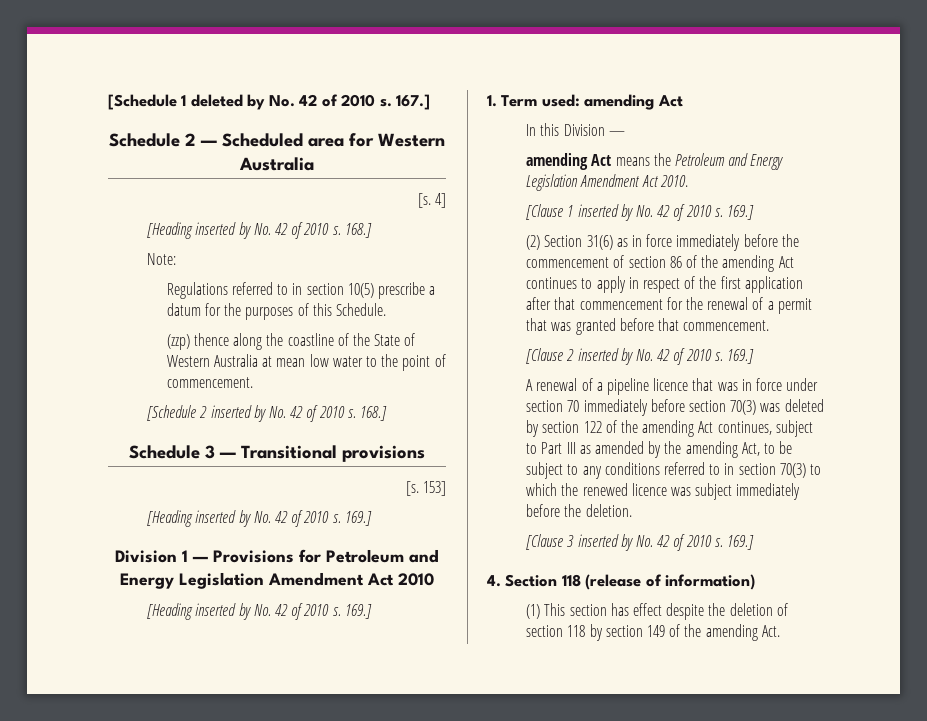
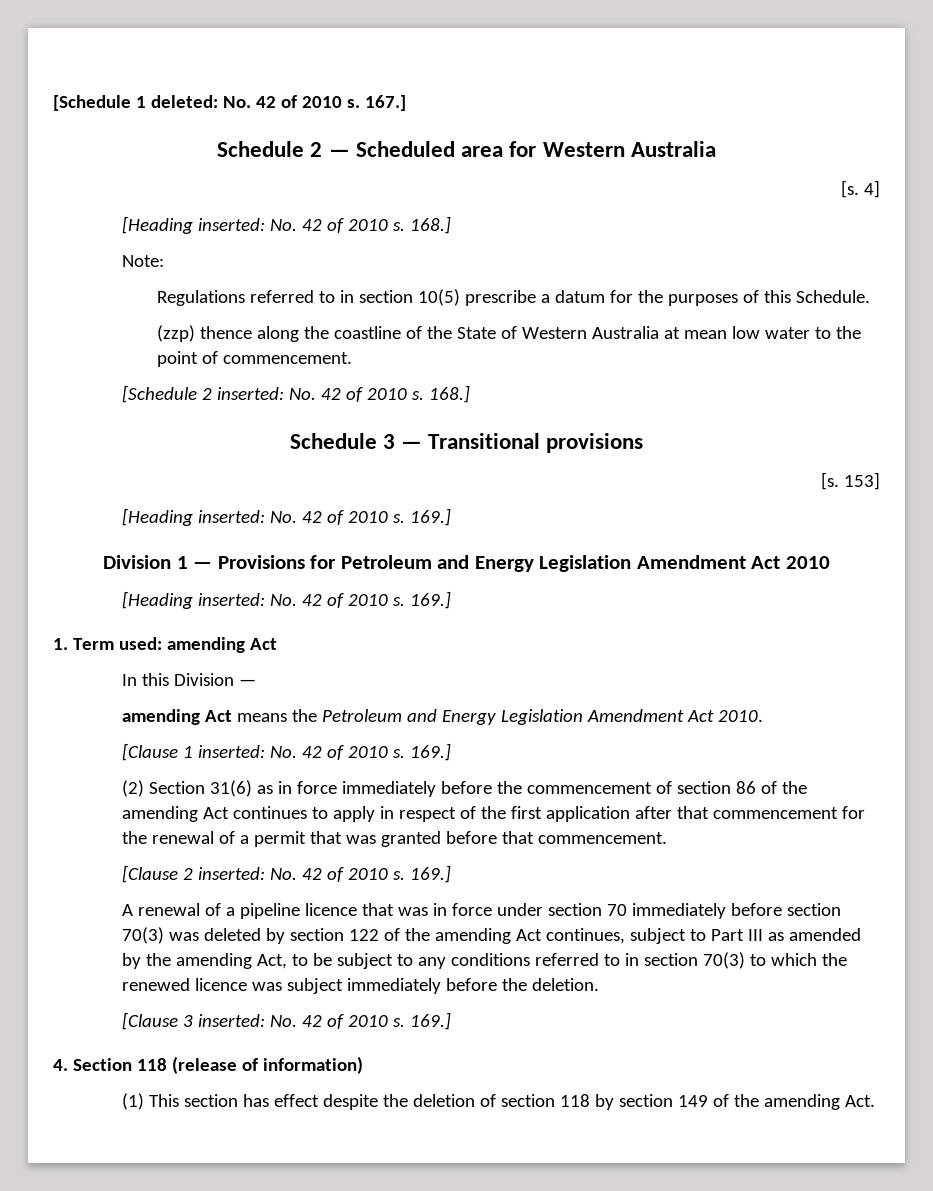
- [Schedule 1 deleted by No. 42 of 2010 s.
+ [Schedule 1 deleted: No. 42 of 2010 s.
  4]
- [Heading inserted by No. 42 of 2010 s.
+ [Heading inserted: No. 42 of 2010 s.
- [Schedule 2 inserted by No. 42 of 2010 s.
+ [Schedule 2 inserted: No. 42 of 2010 s.
  153]
- [Heading inserted by No. 42 of 2010 s.
+ [Heading inserted: No. 42 of 2010 s.
  Division 1 — Provisions for Petroleum and Energy Legislation Amendment Act 2010
- [Heading inserted by No. 42 of 2010 s.
+ [Heading inserted: No. 42 of 2010 s.
- [Clause 1 inserted by No. 42 of 2010 s.
+ [Clause 1 inserted: No. 42 of 2010 s.
- [Clause 2 inserted by No. 42 of 2010 s.
+ [Clause 2 inserted: No. 42 of 2010 s.
- [Clause 3 inserted by No. 42 of 2010 s.
+ [Clause 3 inserted: No. 42 of 2010 s.

